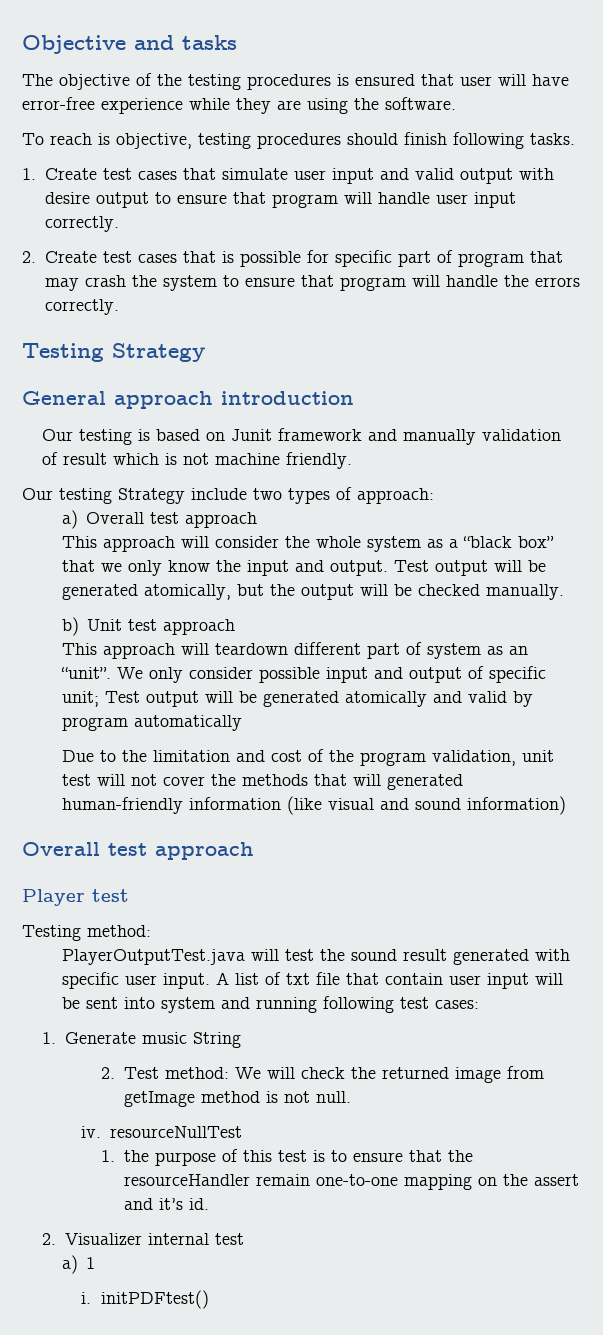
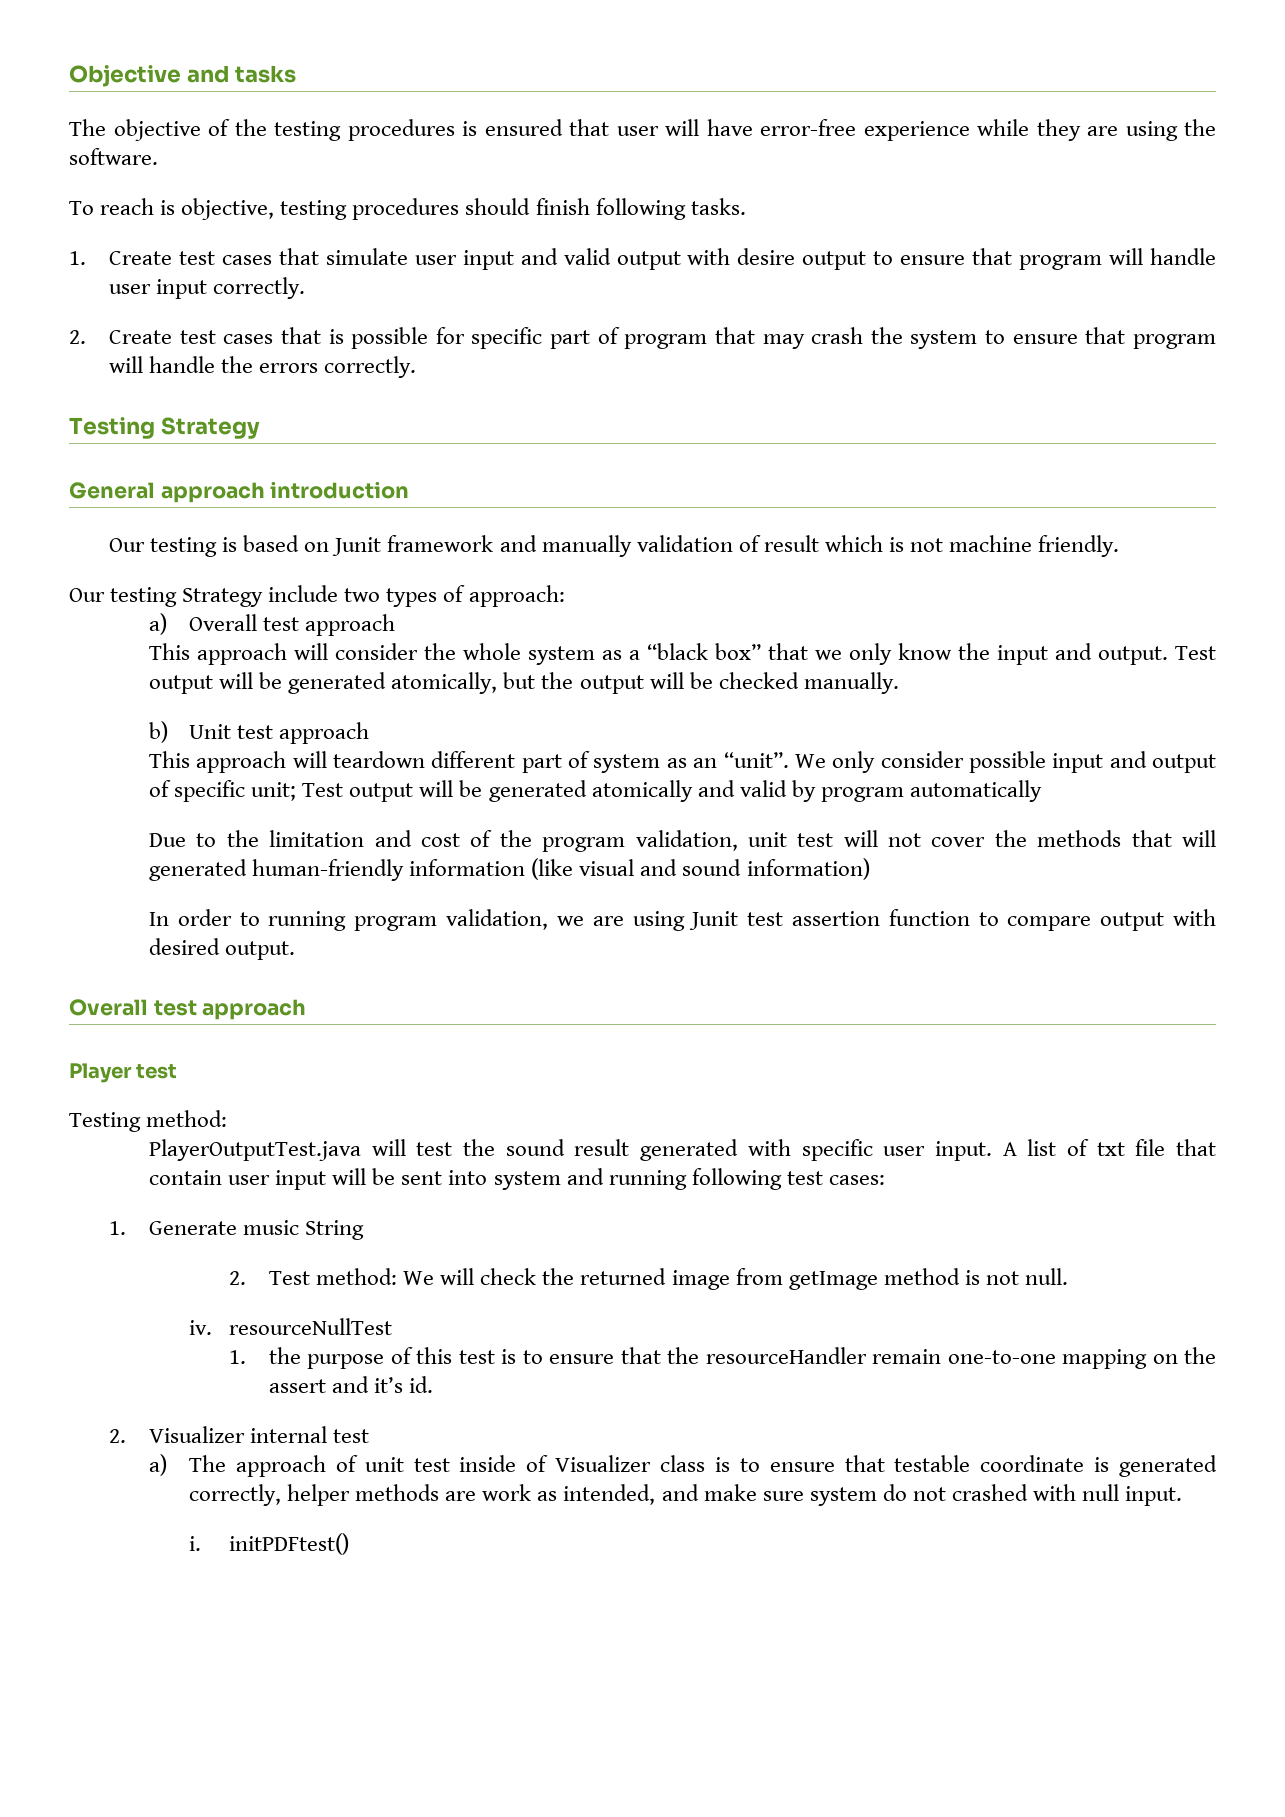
+ In order to running program validation, we are using Junit test assertion function to compare output with desired output.
- a) 1
+ a) The approach of unit test inside of Visualizer class is to ensure that testable coordinate is generated correctly, helper methods are work as intended, and make sure system do not crashed with null input.

